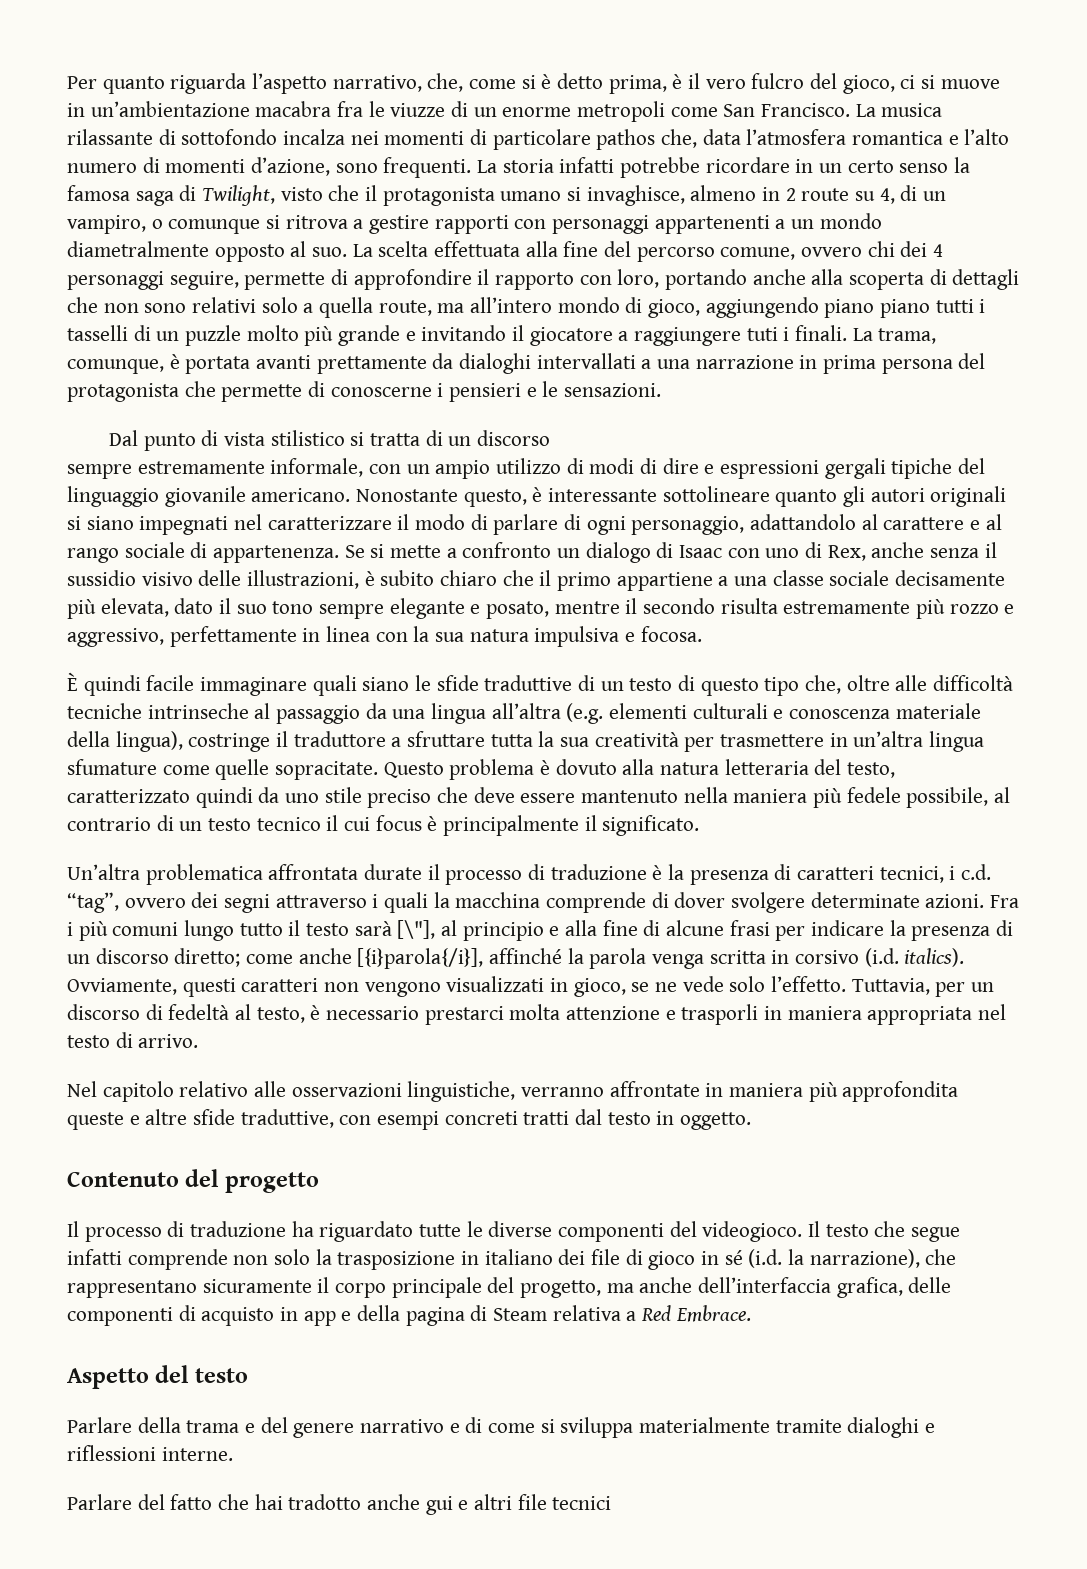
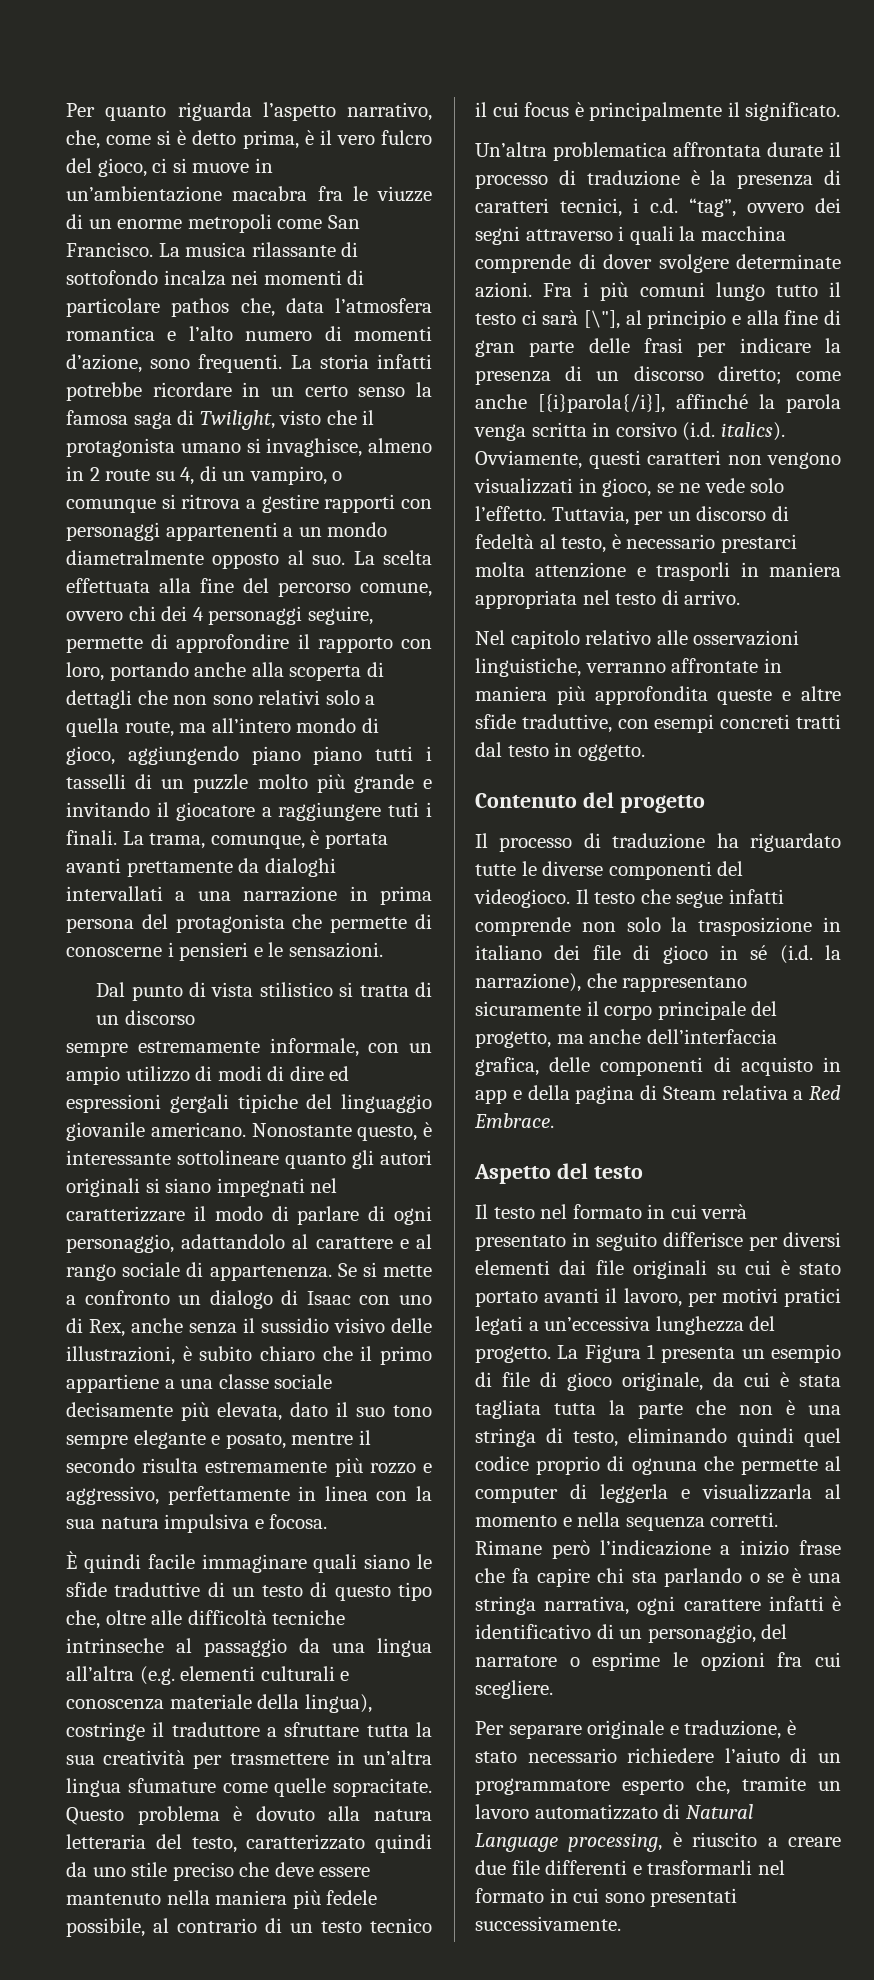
- sempre estremamente informale, con un ampio utilizzo di modi di dire e espressioni gergali tipiche del linguaggio giovanile americano.
+ sempre estremamente informale, con un ampio utilizzo di modi di dire ed espressioni gergali tipiche del linguaggio giovanile americano.
- Fra i più comuni lungo tutto il testo sarà [\"], al principio e alla fine di alcune frasi per indicare la presenza di un discorso diretto; come anche [{i}parola{/i}], affinché la parola venga scritta in corsivo (i.d. italics).
+ Fra i più comuni lungo tutto il testo ci sarà [\"], al principio e alla fine di gran parte delle frasi per indicare la presenza di un discorso diretto; come anche [{i}parola{/i}], affinché la parola venga scritta in corsivo (i.d. italics).
- Parlare della trama e del genere narrativo e di come si sviluppa materialmente tramite dialoghi e riflessioni interne.
- Parlare del fatto che hai tradotto anche gui e altri file tecnici
+ Il testo nel formato in cui verrà presentato in seguito differisce per diversi elementi dai file originali su cui è stato portato avanti il lavoro, per motivi pratici legati a un’eccessiva lunghezza del progetto. La Figura 1 presenta un esempio di file di gioco originale, da cui è stata tagliata tutta la parte che non è una stringa di testo, eliminando quindi quel codice proprio di ognuna che permette al computer di leggerla e visualizzarla al momento e nella sequenza corretti. Rimane però l’indicazione a inizio frase che fa capire chi sta parlando o se è una stringa narrativa, ogni carattere infatti è identificativo di un personaggio, del narratore o esprime le opzioni fra cui scegliere.
+ Per separare originale e traduzione, è stato necessario richiedere l’aiuto di un programmatore esperto che, tramite un lavoro automatizzato di Natural Language processing, è riuscito a creare due file differenti e trasformarli nel formato in cui sono presentati successivamente.

